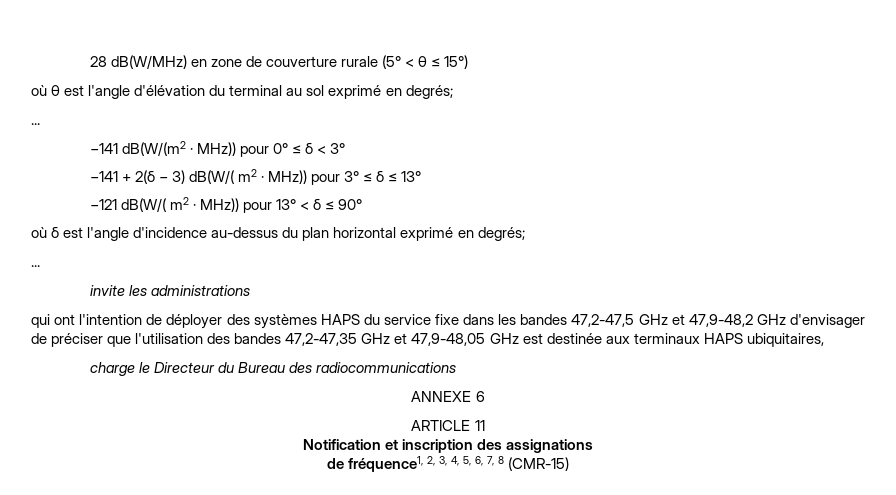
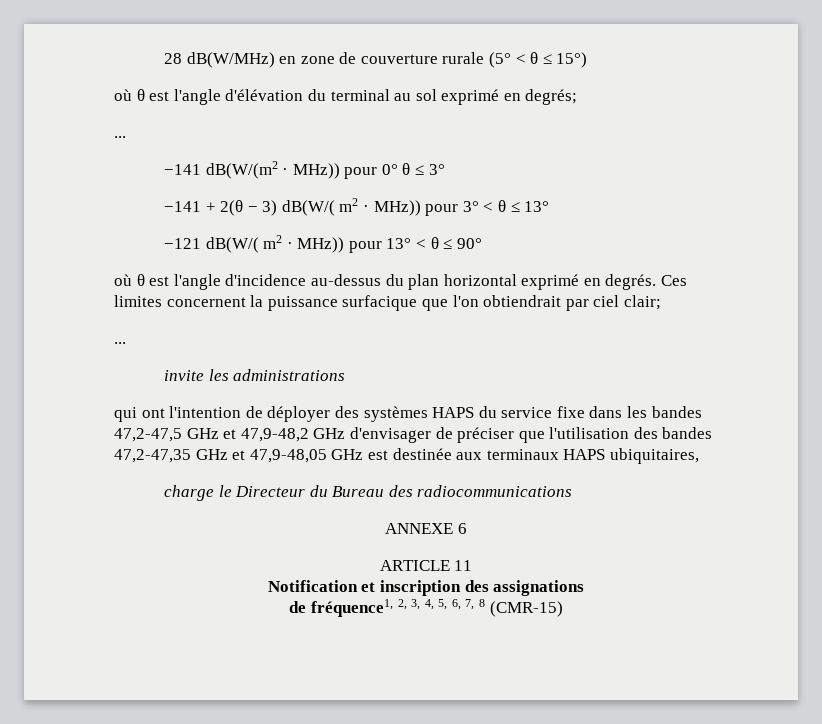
- −141 dB(W/(m2 · MHz)) pour 0° ≤ δ < 3°
+ −141 dB(W/(m2 · MHz)) pour 0° θ ≤ 3°
- −141 + 2(δ − 3) dB(W/( m2 · MHz)) pour 3° ≤ δ ≤ 13°
+ −141 + 2(θ − 3) dB(W/( m2 · MHz)) pour 3° < θ ≤ 13°
- −121 dB(W/( m2 · MHz)) pour 13° < δ ≤ 90°
+ −121 dB(W/( m2 · MHz)) pour 13° < θ ≤ 90°
- où δ est l'angle d'incidence au-dessus du plan horizontal exprimé en degrés;
+ où θ est l'angle d'incidence au-dessus du plan horizontal exprimé en degrés. Ces limites concernent la puissance surfacique que l'on obtiendrait par ciel clair;

